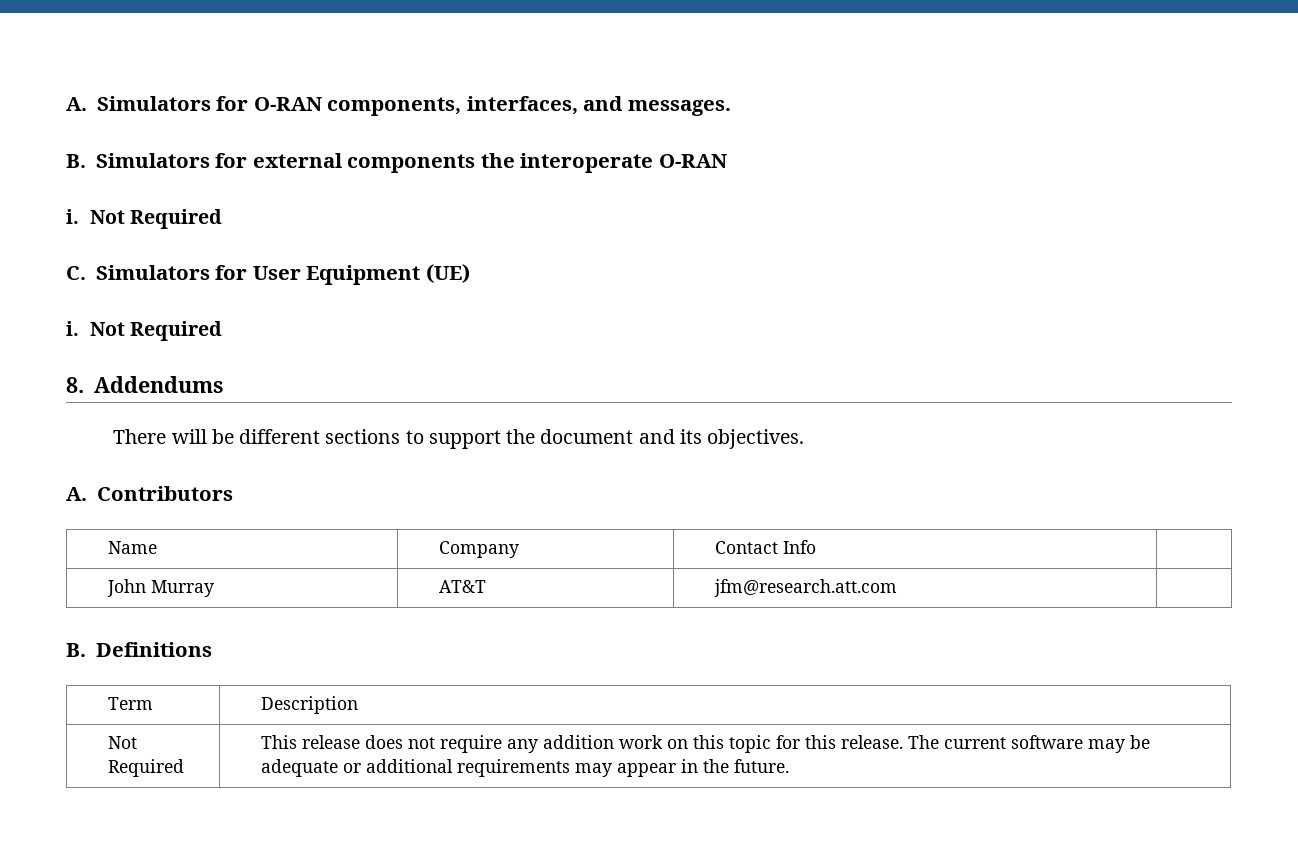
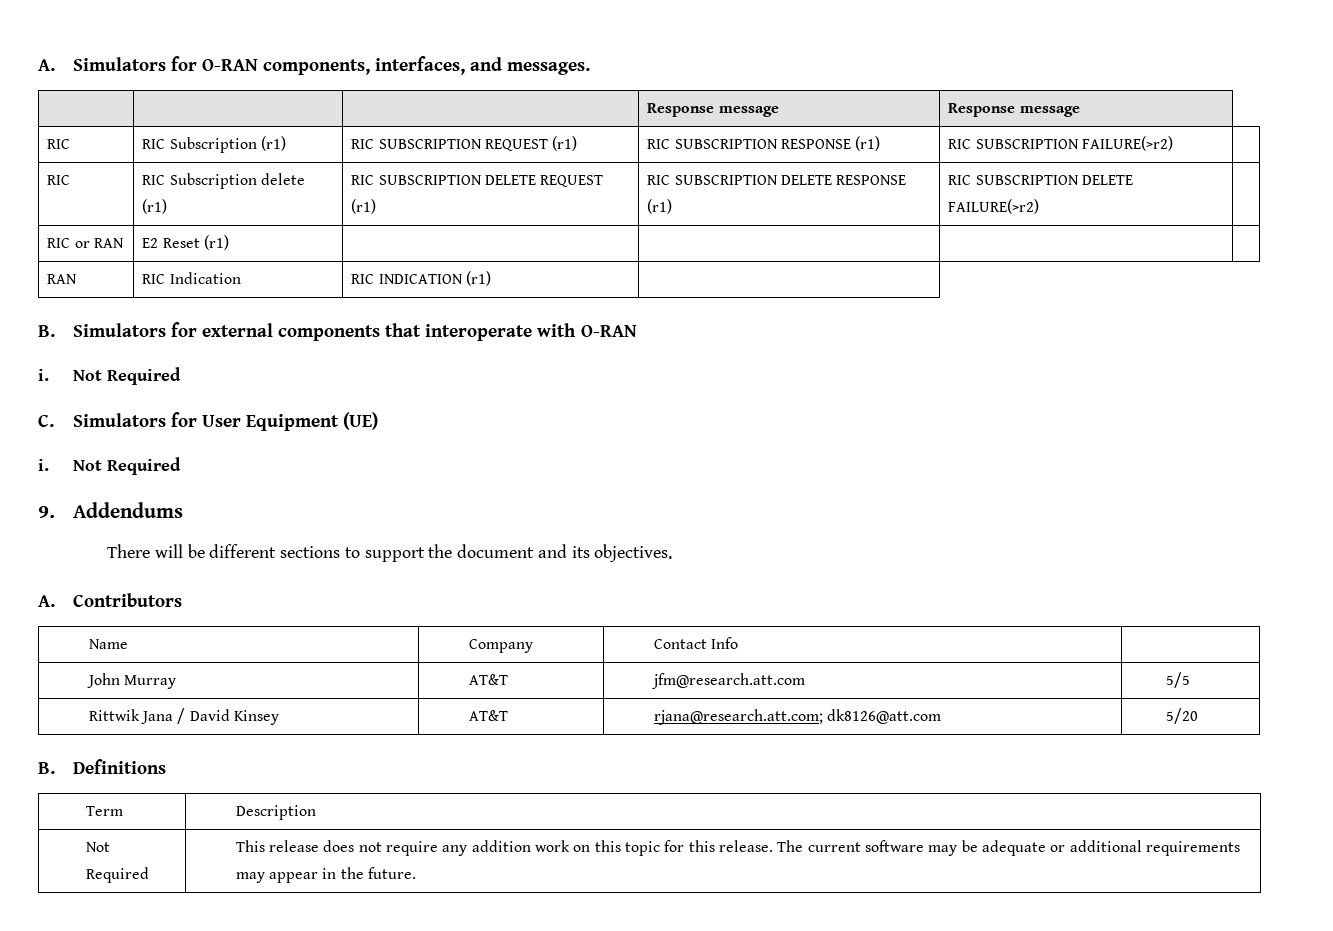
+ | | | Response message | Response message
+ RIC | RIC Subscription (r1) | RIC SUBSCRIPTION REQUEST (r1) | RIC SUBSCRIPTION RESPONSE (r1) | RIC SUBSCRIPTION FAILURE(>r2) |
+ RIC | RIC Subscription delete (r1) | RIC SUBSCRIPTION DELETE REQUEST (r1) | RIC SUBSCRIPTION DELETE RESPONSE (r1) | RIC SUBSCRIPTION DELETE FAILURE(>r2) |
+ RIC or RAN | E2 Reset (r1) | | | |
+ RAN | RIC Indication | RIC INDICATION (r1) |
- B. Simulators for external components the interoperate O-RAN
+ B. Simulators for external components that interoperate with O-RAN
- 8. Addendums
+ 9. Addendums
- John Murray | AT&T | jfm@research.att.com |
+ John Murray | AT&T | jfm@research.att.com | 5/5
+ Rittwik Jana / David Kinsey | AT&T | rjana@research.att.com; dk8126@att.com | 5/20

